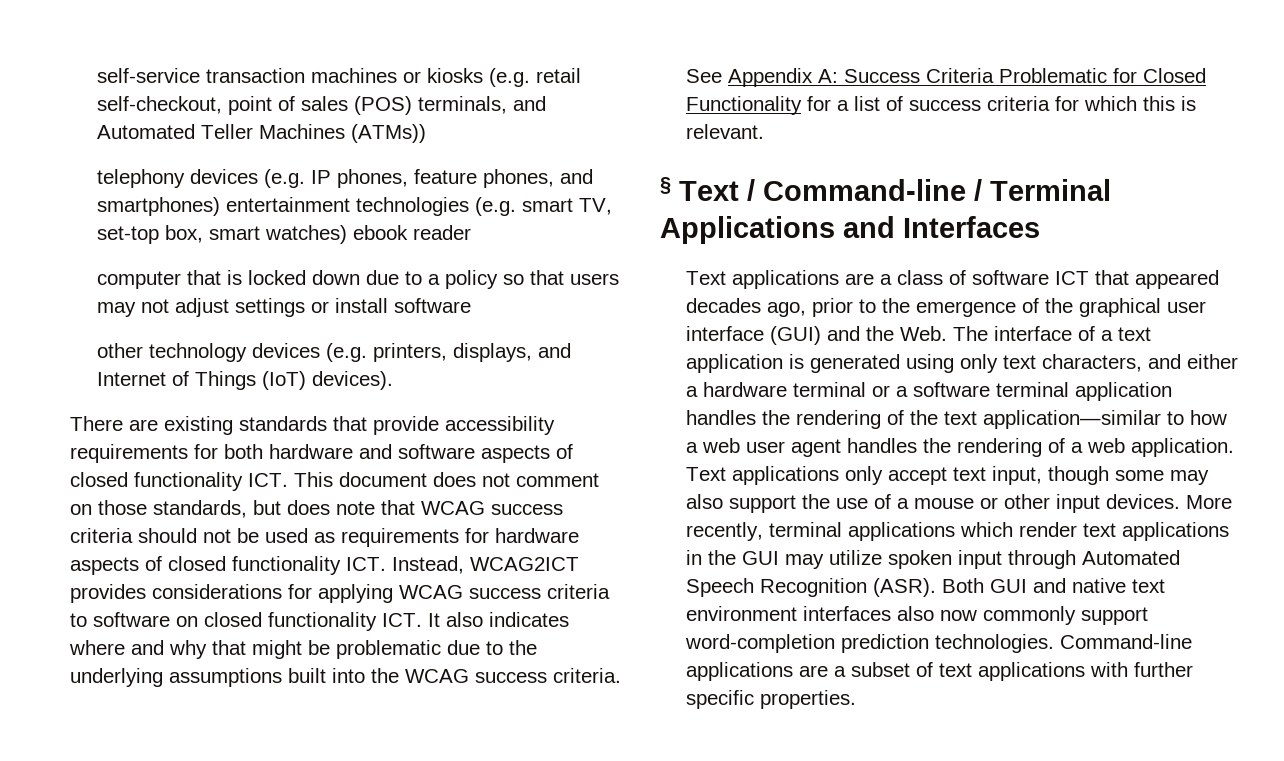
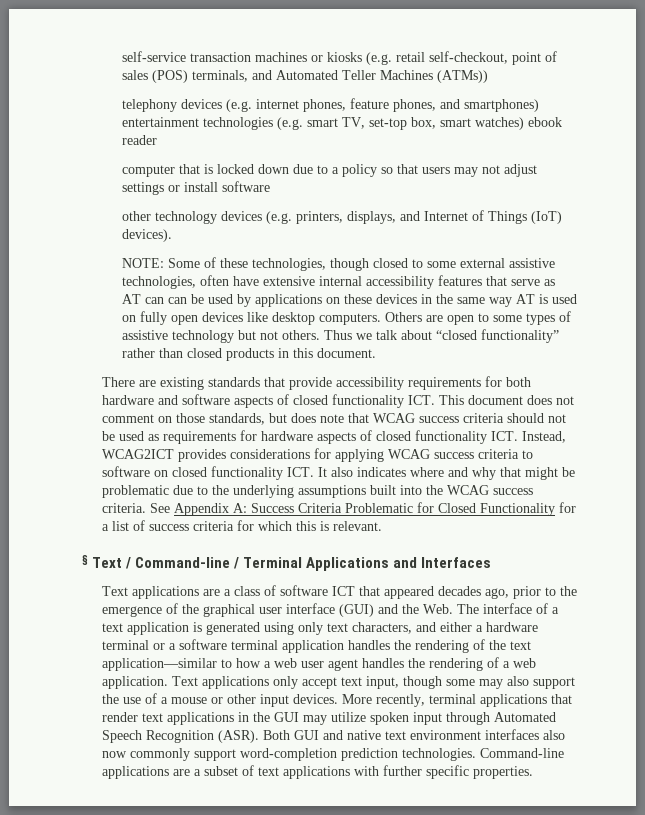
- telephony devices (e.g. IP phones, feature phones, and smartphones) entertainment technologies (e.g. smart TV, set-top box, smart watches) ebook reader
+ telephony devices (e.g. internet phones, feature phones, and smartphones) entertainment technologies (e.g. smart TV, set-top box, smart watches) ebook reader
+ NOTE: Some of these technologies, though closed to some external assistive technologies, often have extensive internal accessibility features that serve as AT can can be used by applications on these devices in the same way AT is used on fully open devices like desktop computers. Others are open to some types of assistive technology but not others. Thus we talk about “closed functionality” rather than closed products in this document.
- More recently, terminal applications which render text applications in the GUI may utilize spoken input through Automated Speech Recognition (ASR).
+ More recently, terminal applications that render text applications in the GUI may utilize spoken input through Automated Speech Recognition (ASR).

